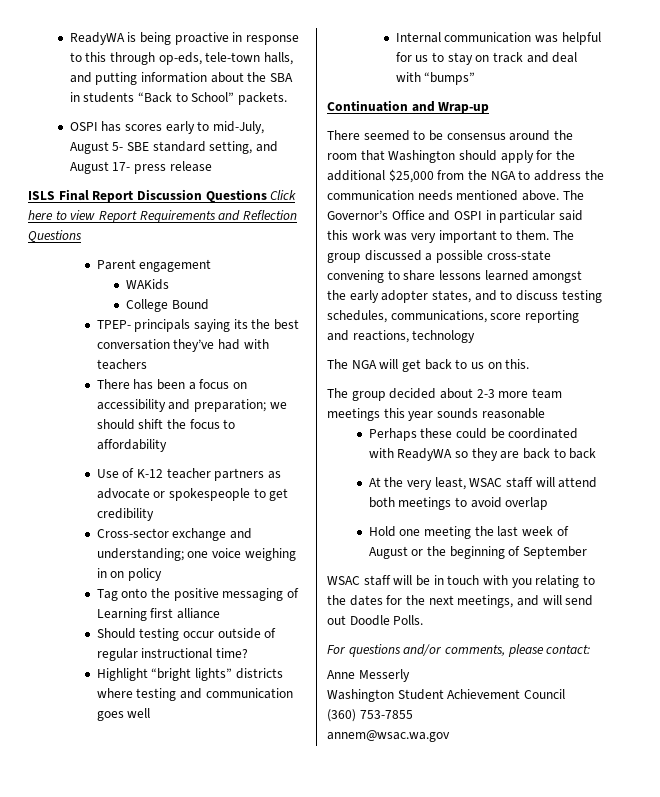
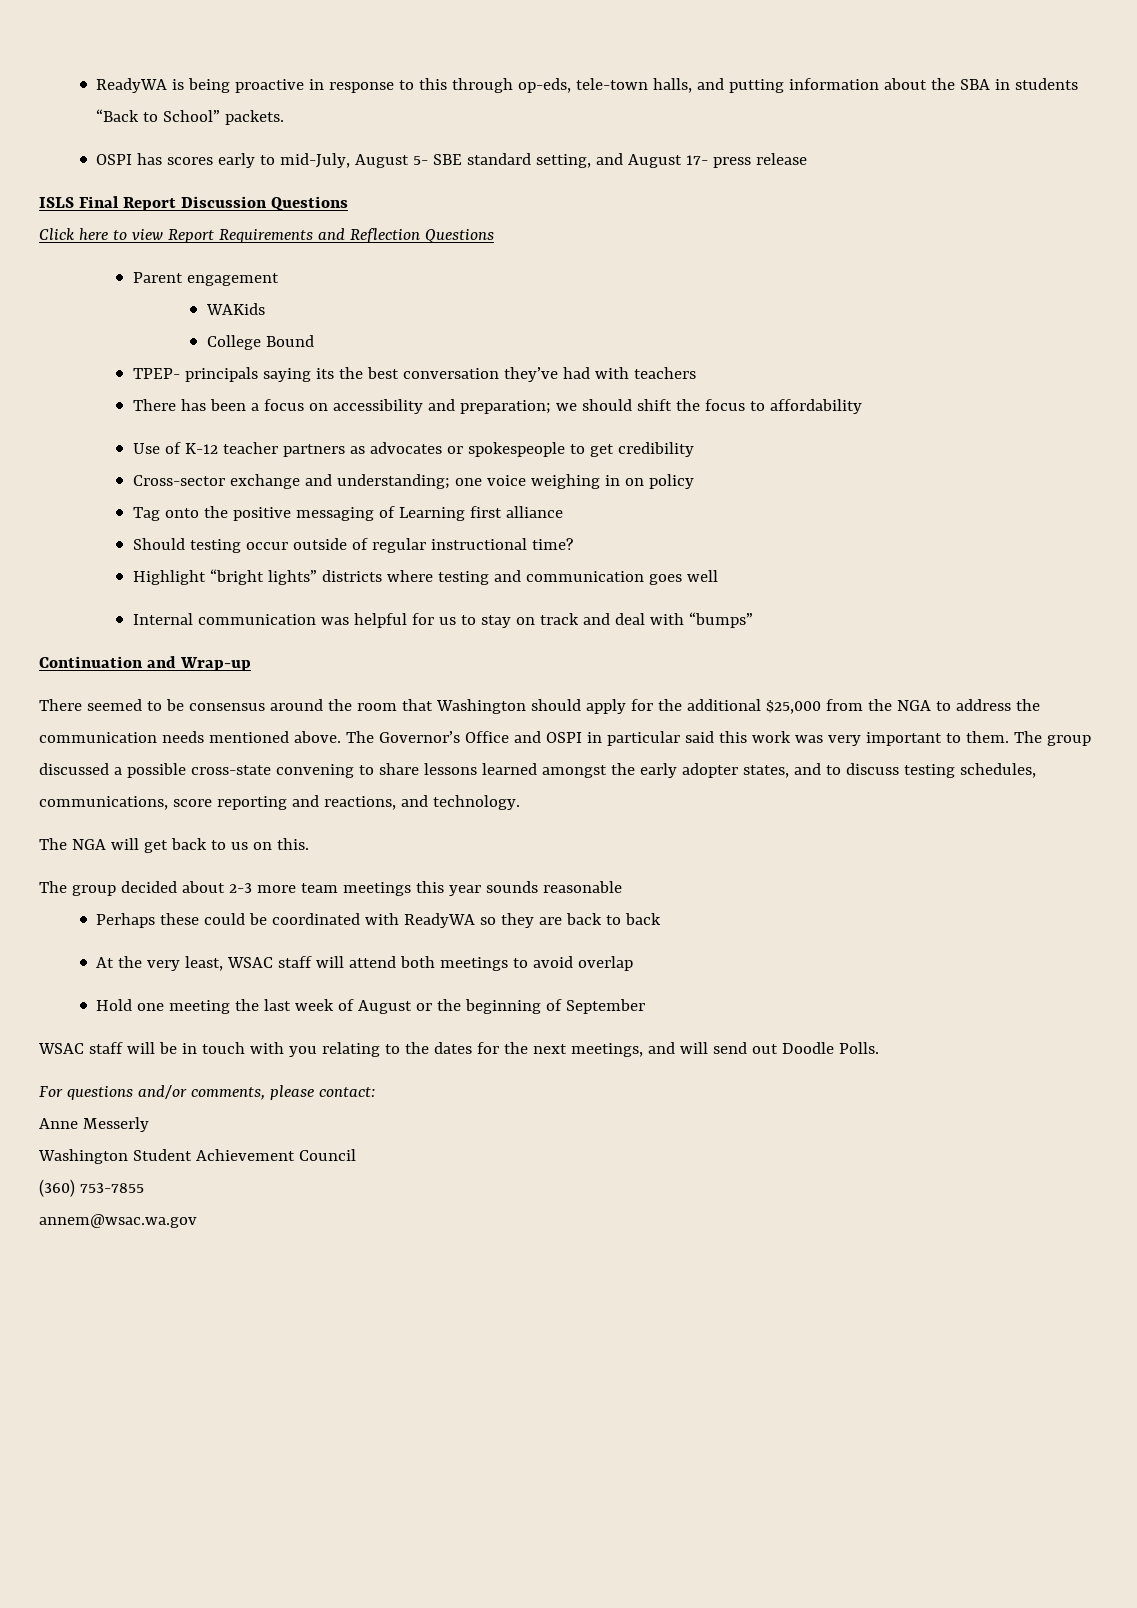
- ISLS Final Report Discussion Questions Click here to view Report Requirements and Reflection Questions
+ ISLS Final Report Discussion Questions
+ Click here to view Report Requirements and Reflection Questions
- Use of K-12 teacher partners as advocate or spokespeople to get credibility
+ Use of K-12 teacher partners as advocates or spokespeople to get credibility
- The group discussed a possible cross-state convening to share lessons learned amongst the early adopter states, and to discuss testing schedules, communications, score reporting and reactions, technology
+ The group discussed a possible cross-state convening to share lessons learned amongst the early adopter states, and to discuss testing schedules, communications, score reporting and reactions, and technology.

